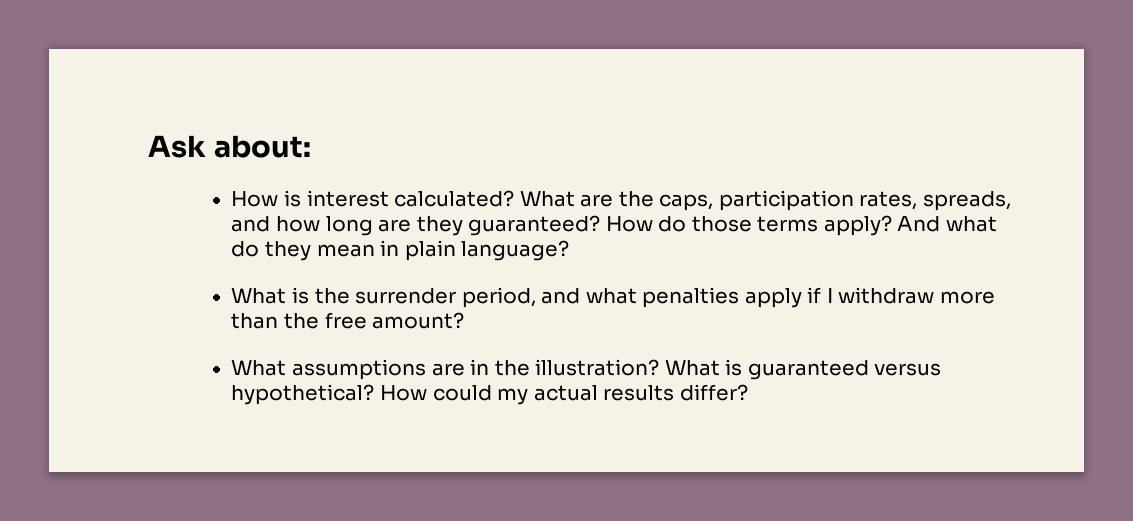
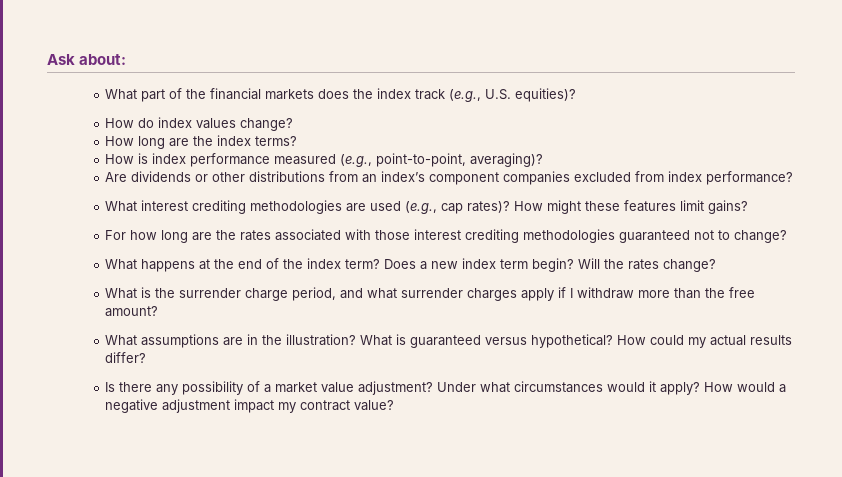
- How is interest calculated? What are the caps, participation rates, spreads, and how long are they guaranteed? How do those terms apply? And what do they mean in plain language?
+ What part of the financial markets does the index track (e.g., U.S. equities)?
+ How do index values change?
+ How long are the index terms?
+ How is index performance measured (e.g., point-to-point, averaging)?
+ Are dividends or other distributions from an index’s component companies excluded from index performance?
+ What interest crediting methodologies are used (e.g., cap rates)? How might these features limit gains?
+ For how long are the rates associated with those interest crediting methodologies guaranteed not to change?
+ What happens at the end of the index term? Does a new index term begin? Will the rates change?
- What is the surrender period, and what penalties apply if I withdraw more than the free amount?
+ What is the surrender charge period, and what surrender charges apply if I withdraw more than the free amount?
+ Is there any possibility of a market value adjustment? Under what circumstances would it apply? How would a negative adjustment impact my contract value?

